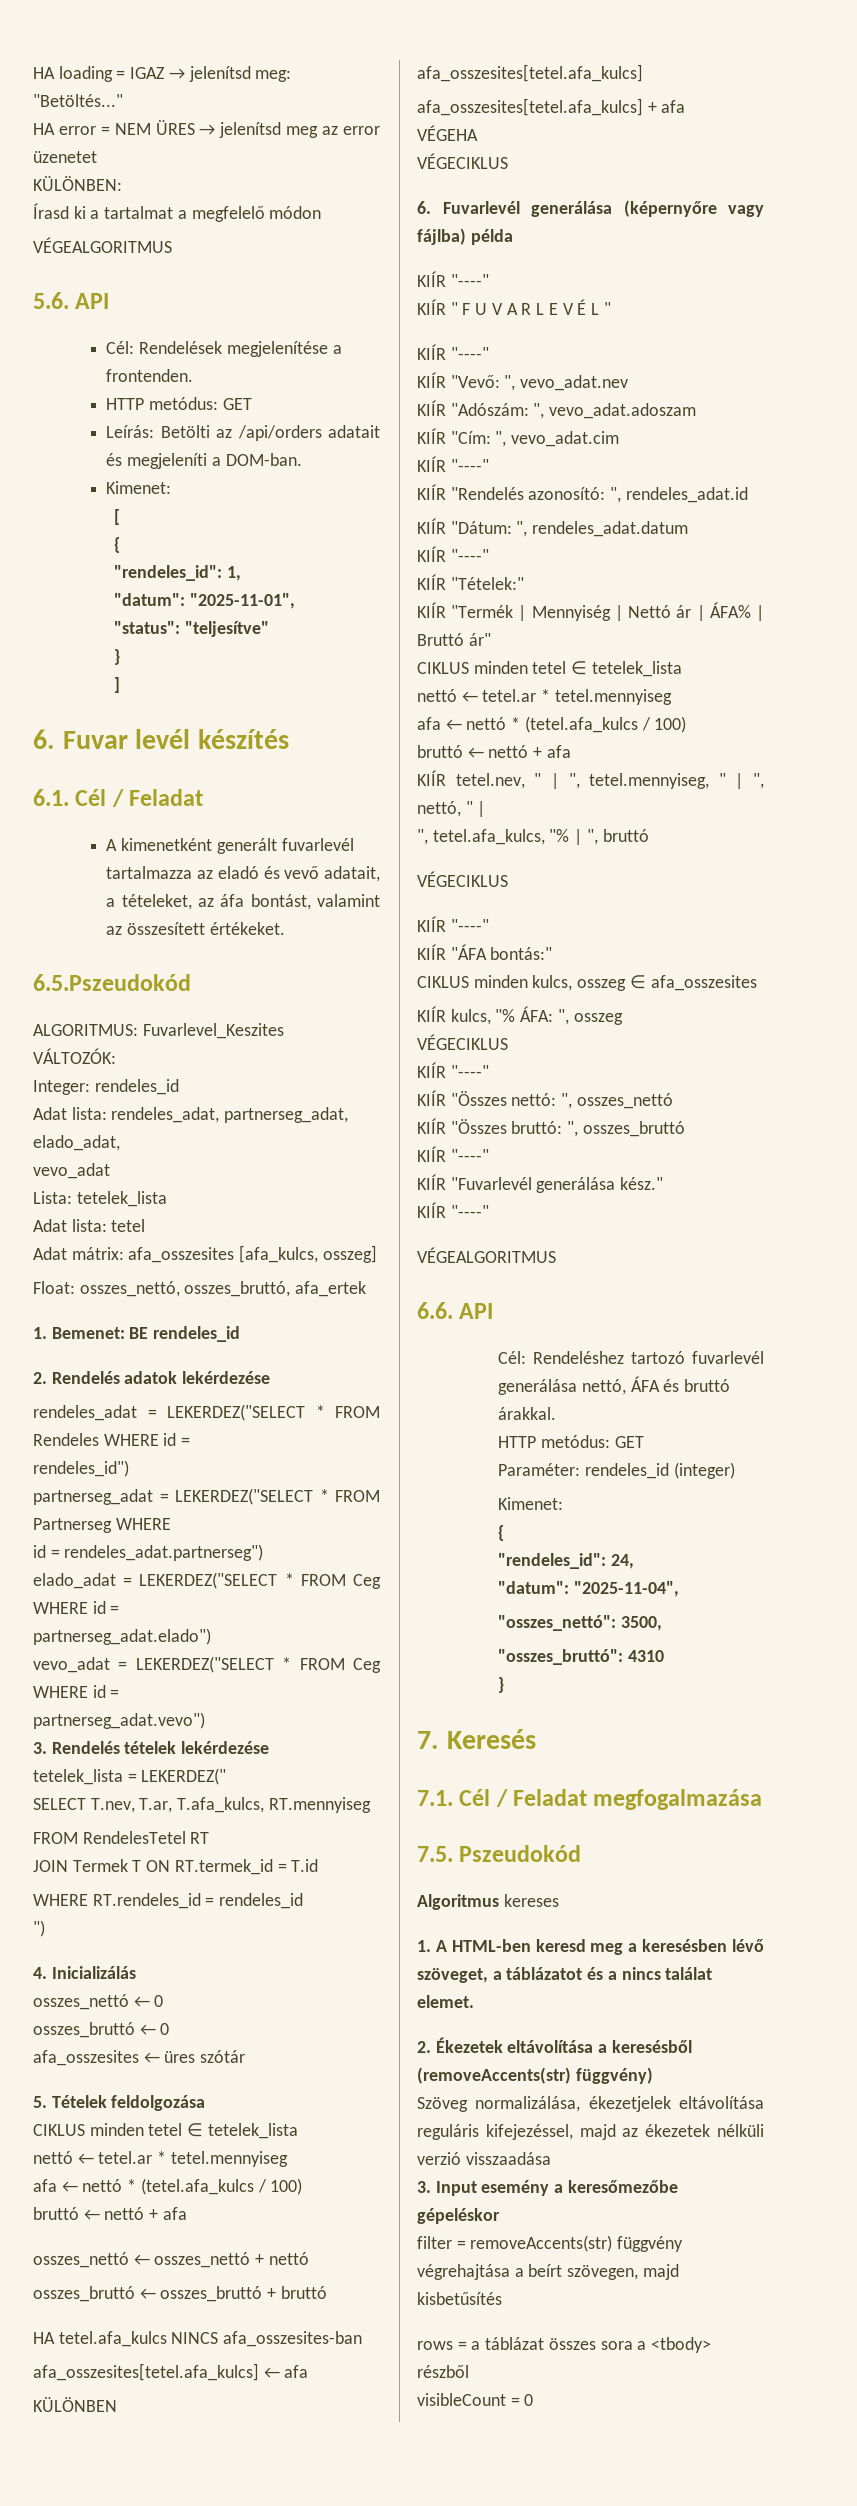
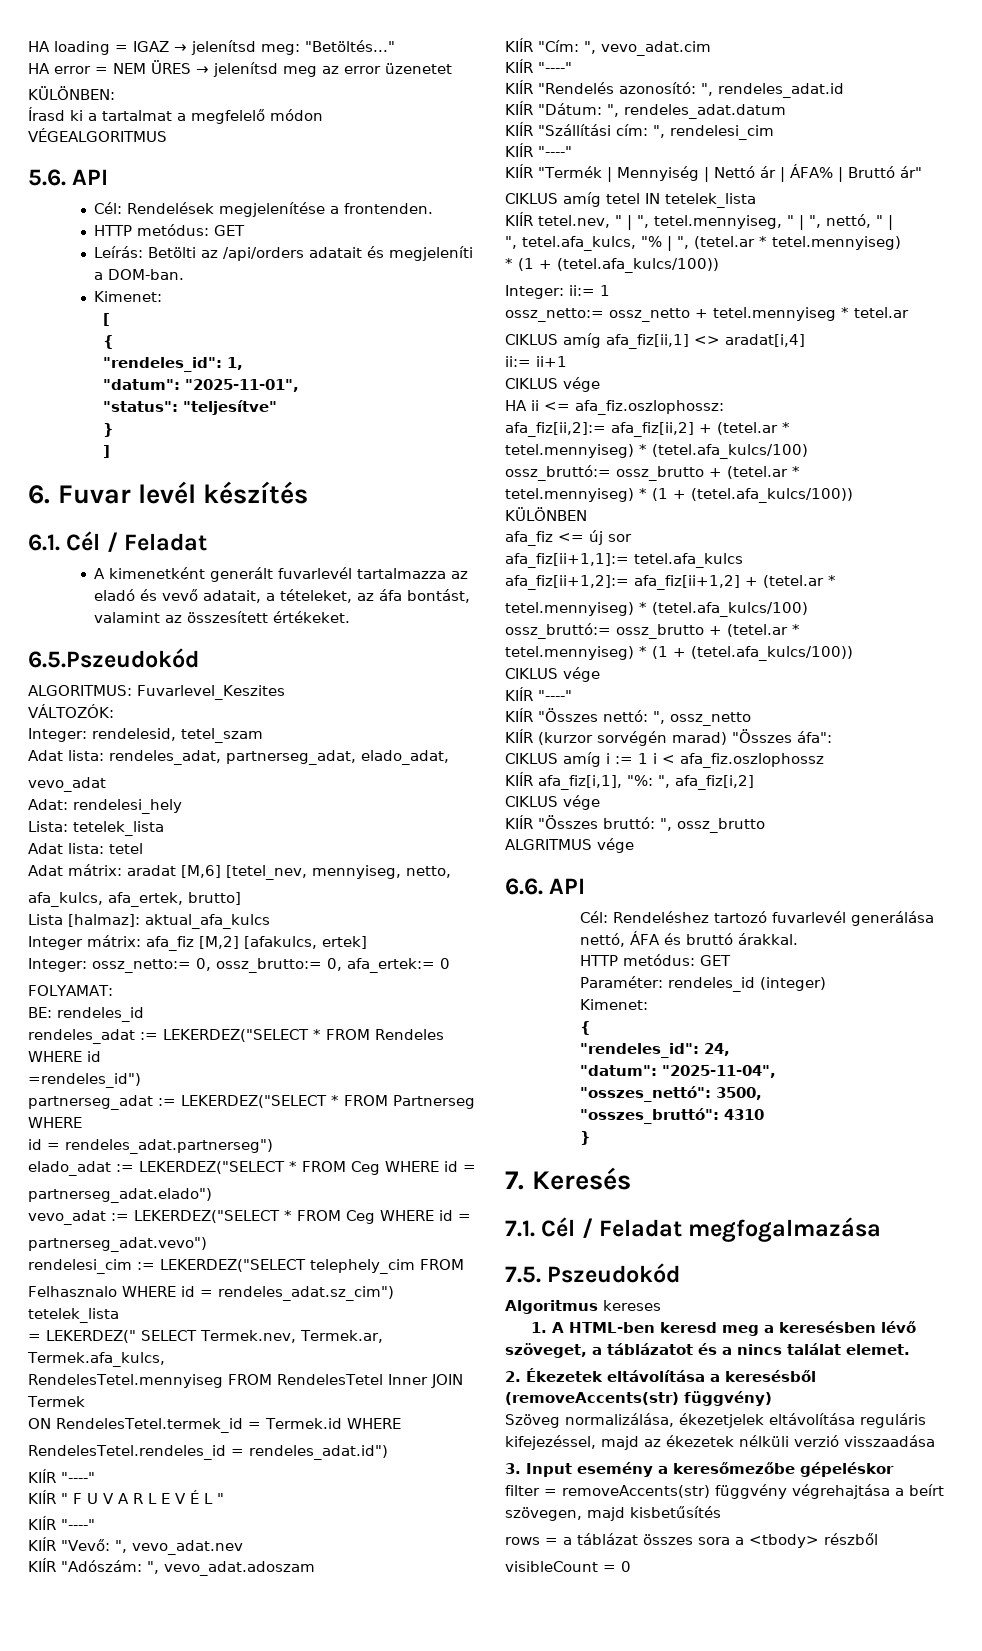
- Integer: rendeles_id
+ Integer: rendelesid, tetel_szam
+ Adat: rendelesi_hely
- Adat mátrix: afa_osszesites [afa_kulcs, osszeg]
- Float: osszes_nettó, osszes_bruttó, afa_ertek
- 1. Bemenet: BE rendeles_id
- 2. Rendelés adatok lekérdezése
+ Adat mátrix: aradat [M,6] [tetel_nev, mennyiseg, netto,
+ afa_kulcs, afa_ertek, brutto]
+ Lista [halmaz]: aktual_afa_kulcs
+ Integer mátrix: afa_fiz [M,2] [afakulcs, ertek]
+ Integer: ossz_netto:= 0, ossz_brutto:= 0, afa_ertek:= 0
+ FOLYAMAT:
+ BE: rendeles_id
- rendeles_adat = LEKERDEZ("SELECT * FROM Rendeles WHERE id =
- rendeles_id")
+ rendeles_adat := LEKERDEZ("SELECT * FROM Rendeles WHERE id
+ =rendeles_id")
- partnerseg_adat = LEKERDEZ("SELECT * FROM Partnerseg WHERE
+ partnerseg_adat := LEKERDEZ("SELECT * FROM Partnerseg WHERE
- elado_adat = LEKERDEZ("SELECT * FROM Ceg WHERE id =
+ elado_adat := LEKERDEZ("SELECT * FROM Ceg WHERE id =
- vevo_adat = LEKERDEZ("SELECT * FROM Ceg WHERE id =
+ vevo_adat := LEKERDEZ("SELECT * FROM Ceg WHERE id =
- 3. Rendelés tételek lekérdezése
- tetelek_lista = LEKERDEZ("
- SELECT T.nev, T.ar, T.afa_kulcs, RT.mennyiseg
- FROM RendelesTetel RT
- JOIN Termek T ON RT.termek_id = T.id
- WHERE RT.rendeles_id = rendeles_id
- ")
- 4. Inicializálás
- osszes_nettó ← 0
- osszes_bruttó ← 0
- afa_osszesites ← üres szótár
- 5. Tételek feldolgozása
- CIKLUS minden tetel ∈ tetelek_lista
- nettó ← tetel.ar * tetel.mennyiseg
- afa ← nettó * (tetel.afa_kulcs / 100)
- bruttó ← nettó + afa
- osszes_nettó ← osszes_nettó + nettó
- osszes_bruttó ← osszes_bruttó + bruttó
- HA tetel.afa_kulcs NINCS afa_osszesites-ban
- afa_osszesites[tetel.afa_kulcs] ← afa
- KÜLÖNBEN
- afa_osszesites[tetel.afa_kulcs]
- afa_osszesites[tetel.afa_kulcs] + afa
- VÉGEHA
- VÉGECIKLUS
- 6. Fuvarlevél generálása (képernyőre vagy fájlba) példa
+ rendelesi_cim := LEKERDEZ("SELECT telephely_cim FROM
+ Felhasznalo WHERE id = rendeles_adat.sz_cim") tetelek_lista
+ = LEKERDEZ(" SELECT Termek.nev, Termek.ar, Termek.afa_kulcs,
+ RendelesTetel.mennyiseg FROM RendelesTetel Inner JOIN Termek
+ ON RendelesTetel.termek_id = Termek.id WHERE
+ RendelesTetel.rendeles_id = rendeles_adat.id")
  KIÍR "Dátum: ", rendeles_adat.datum
+ KIÍR "Szállítási cím: ", rendelesi_cim
  KIÍR "----"
- KIÍR "Tételek:"
  KIÍR "Termék | Mennyiség | Nettó ár | ÁFA% | Bruttó ár"
- CIKLUS minden tetel ∈ tetelek_lista
- nettó ← tetel.ar * tetel.mennyiseg
- afa ← nettó * (tetel.afa_kulcs / 100)
- bruttó ← nettó + afa
+ CIKLUS amíg tetel IN tetelek_lista
- ", tetel.afa_kulcs, "% | ", bruttó
- VÉGECIKLUS
- KIÍR "----"
- KIÍR "ÁFA bontás:"
- CIKLUS minden kulcs, osszeg ∈ afa_osszesites
- KIÍR kulcs, "% ÁFA: ", osszeg
- VÉGECIKLUS
+ ", tetel.afa_kulcs, "% | ", (tetel.ar * tetel.mennyiseg)
+ * (1 + (tetel.afa_kulcs/100))
+ Integer: ii:= 1
+ ossz_netto:= ossz_netto + tetel.mennyiseg * tetel.ar
+ CIKLUS amíg afa_fiz[ii,1] <> aradat[i,4]
+ ii:= ii+1
+ CIKLUS vége
+ HA ii <= afa_fiz.oszlophossz:
+ afa_fiz[ii,2]:= afa_fiz[ii,2] + (tetel.ar *
+ tetel.mennyiseg) * (tetel.afa_kulcs/100)
+ ossz_bruttó:= ossz_brutto + (tetel.ar *
+ tetel.mennyiseg) * (1 + (tetel.afa_kulcs/100))
+ KÜLÖNBEN
+ afa_fiz <= új sor
+ afa_fiz[ii+1,1]:= tetel.afa_kulcs
+ afa_fiz[ii+1,2]:= afa_fiz[ii+1,2] + (tetel.ar *
+ tetel.mennyiseg) * (tetel.afa_kulcs/100)
+ ossz_bruttó:= ossz_brutto + (tetel.ar *
+ tetel.mennyiseg) * (1 + (tetel.afa_kulcs/100))
+ CIKLUS vége
- KIÍR "Összes nettó: ", osszes_nettó
- KIÍR "Összes bruttó: ", osszes_bruttó
- KIÍR "----"
- KIÍR "Fuvarlevél generálása kész."
- KIÍR "----"
- VÉGEALGORITMUS
+ KIÍR "Összes nettó: ", ossz_netto
+ KIÍR (kurzor sorvégén marad) "Összes áfa":
+ CIKLUS amíg i := 1 i < afa_fiz.oszlophossz
+ KIÍR afa_fiz[i,1], "%: ", afa_fiz[i,2]
+ CIKLUS vége
+ KIÍR "Összes bruttó: ", ossz_brutto
+ ALGRITMUS vége

